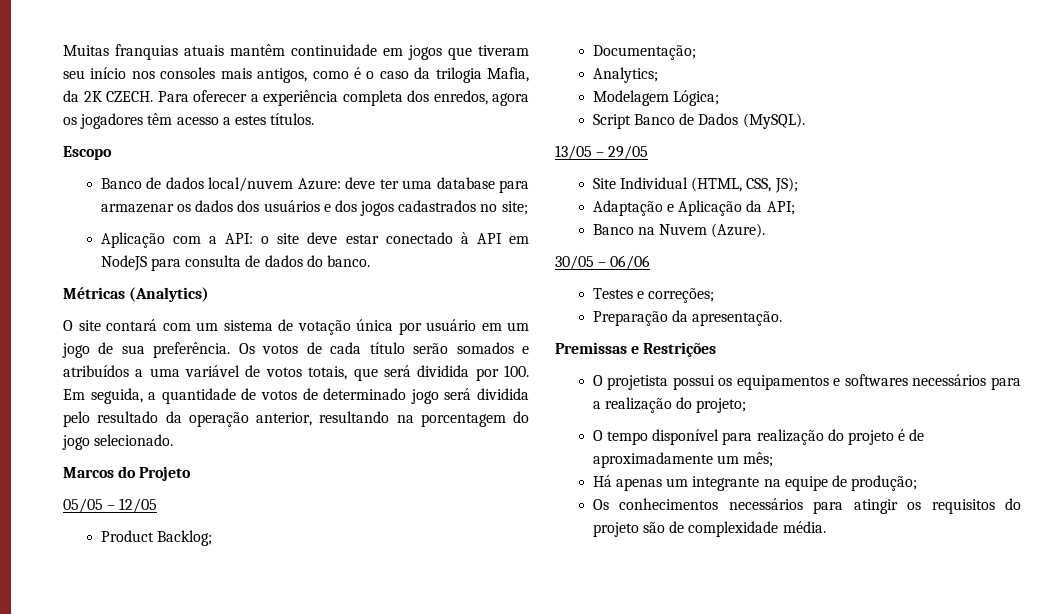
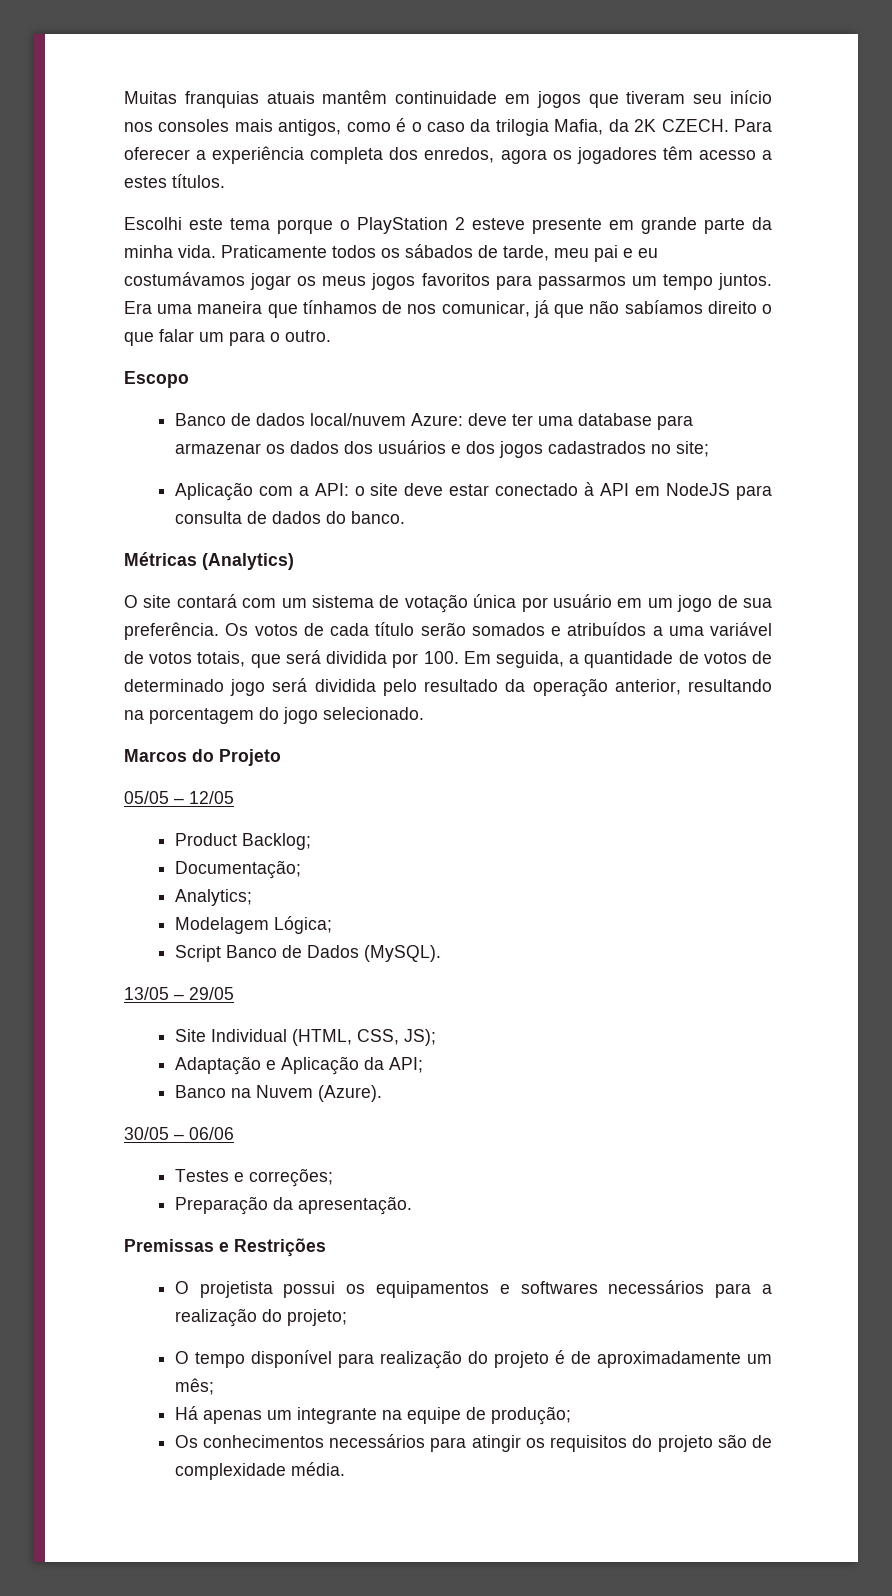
+ Escolhi este tema porque o PlayStation 2 esteve presente em grande parte da minha vida. Praticamente todos os sábados de tarde, meu pai e eu costumávamos jogar os meus jogos favoritos para passarmos um tempo juntos. Era uma maneira que tínhamos de nos comunicar, já que não sabíamos direito o que falar um para o outro.

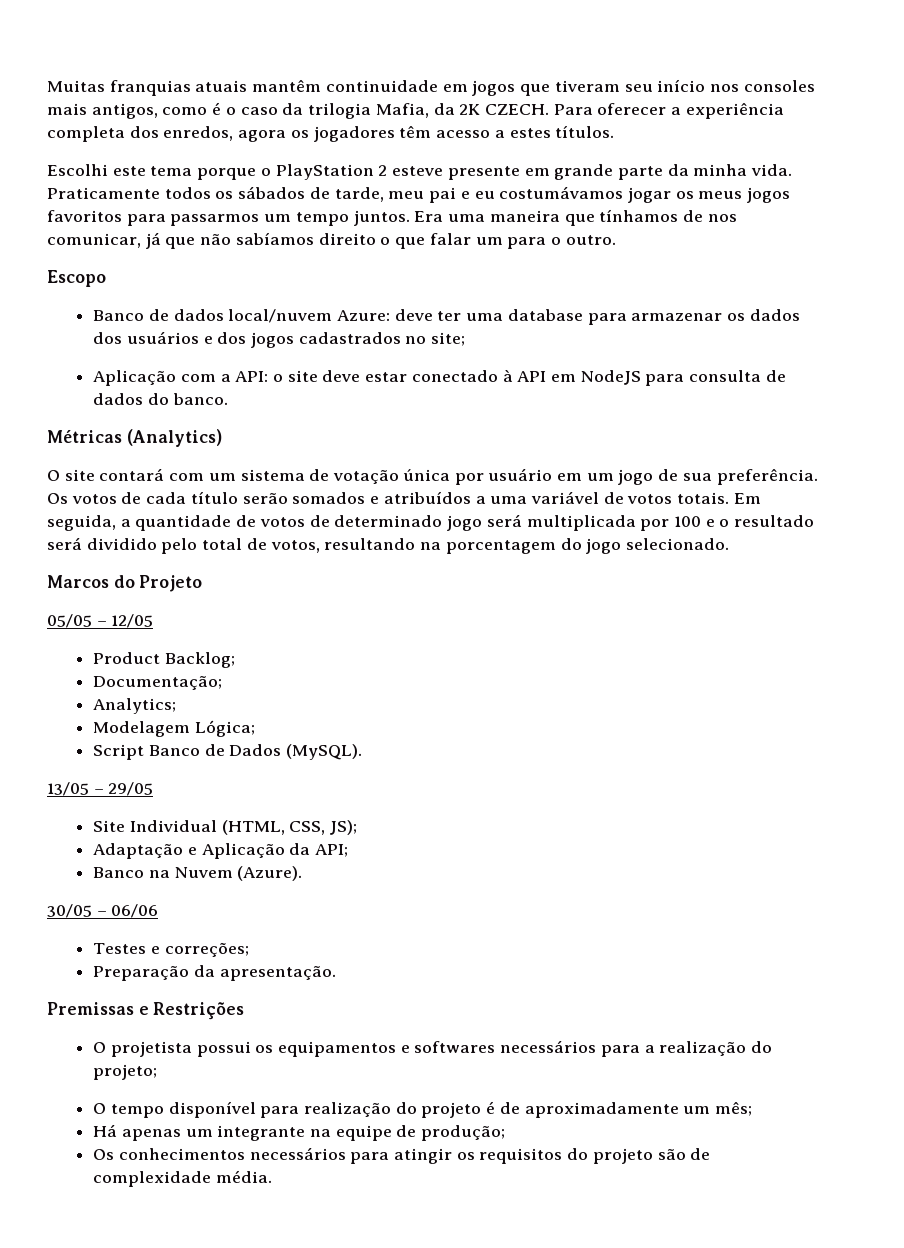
- Os votos de cada título serão somados e atribuídos a uma variável de votos totais, que será dividida por 100. Em seguida, a quantidade de votos de determinado jogo será dividida pelo resultado da operação anterior, resultando na porcentagem do jogo selecionado.
+ Os votos de cada título serão somados e atribuídos a uma variável de votos totais. Em seguida, a quantidade de votos de determinado jogo será multiplicada por 100 e o resultado será dividido pelo total de votos, resultando na porcentagem do jogo selecionado.

